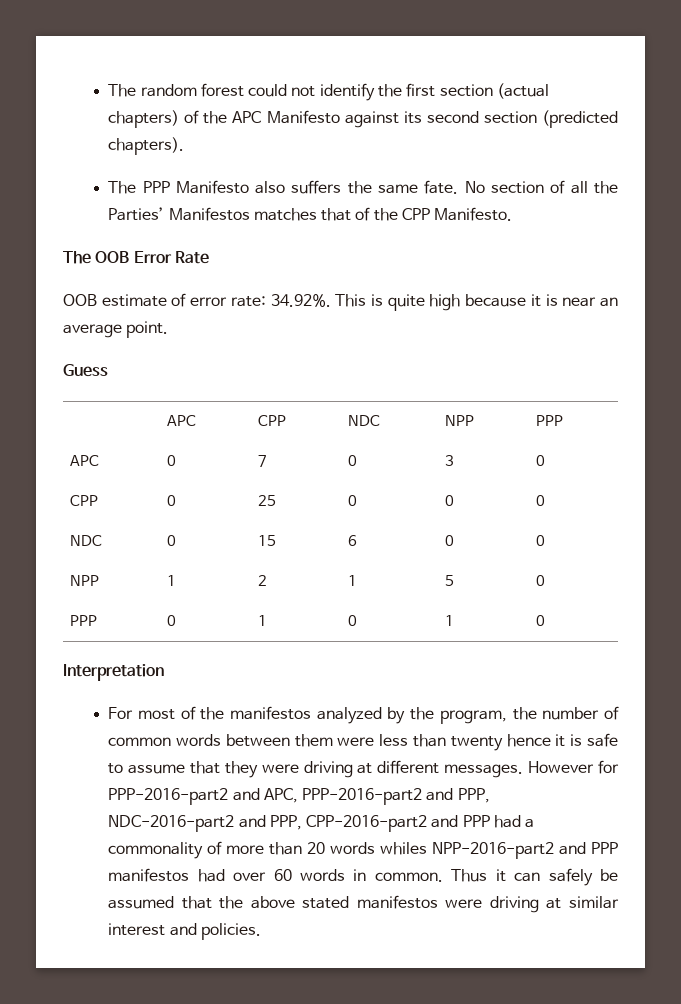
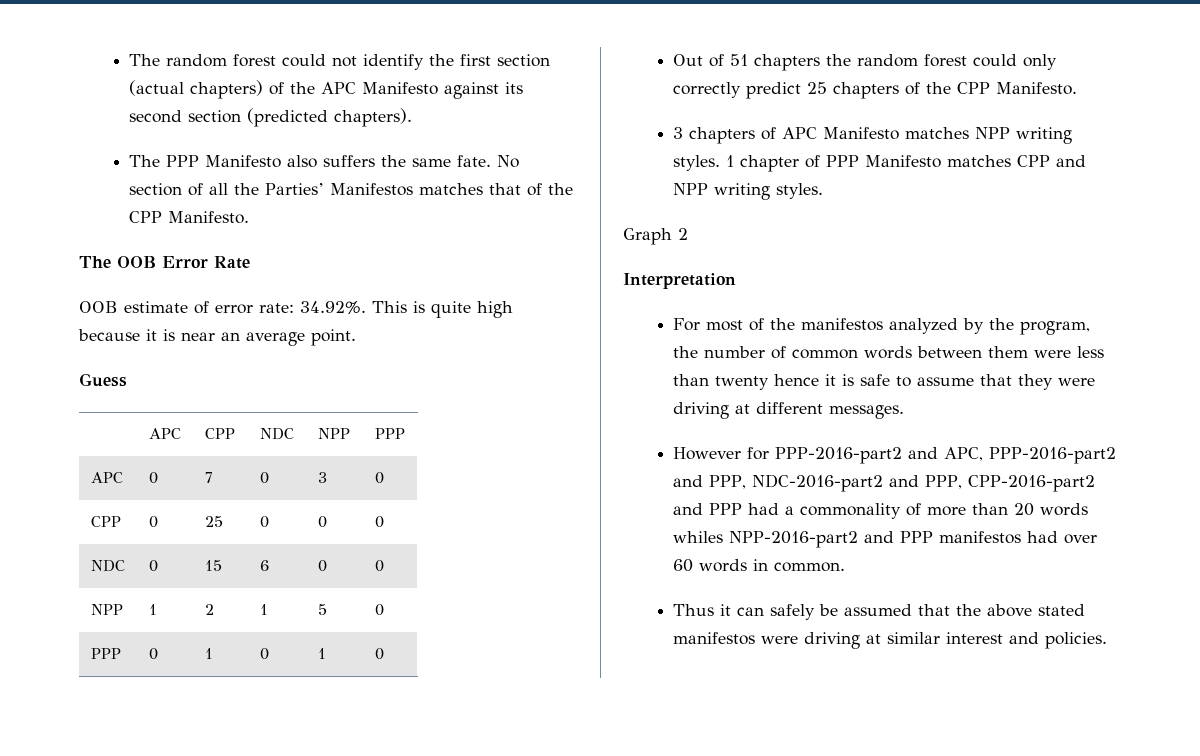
+ Out of 51 chapters the random forest could only correctly predict 25 chapters of the CPP Manifesto.
+ 3 chapters of APC Manifesto matches NPP writing styles. 1 chapter of PPP Manifesto matches CPP and NPP writing styles.
+ Graph 2
- For most of the manifestos analyzed by the program, the number of common words between them were less than twenty hence it is safe to assume that they were driving at different messages. However for PPP-2016-part2 and APC, PPP-2016-part2 and PPP, NDC-2016-part2 and PPP, CPP-2016-part2 and PPP had a commonality of more than 20 words whiles NPP-2016-part2 and PPP manifestos had over 60 words in common. Thus it can safely be assumed that the above stated manifestos were driving at similar interest and policies.
+ For most of the manifestos analyzed by the program, the number of common words between them were less than twenty hence it is safe to assume that they were driving at different messages.
+ However for PPP-2016-part2 and APC, PPP-2016-part2 and PPP, NDC-2016-part2 and PPP, CPP-2016-part2 and PPP had a commonality of more than 20 words whiles NPP-2016-part2 and PPP manifestos had over 60 words in common.
+ Thus it can safely be assumed that the above stated manifestos were driving at similar interest and policies.

